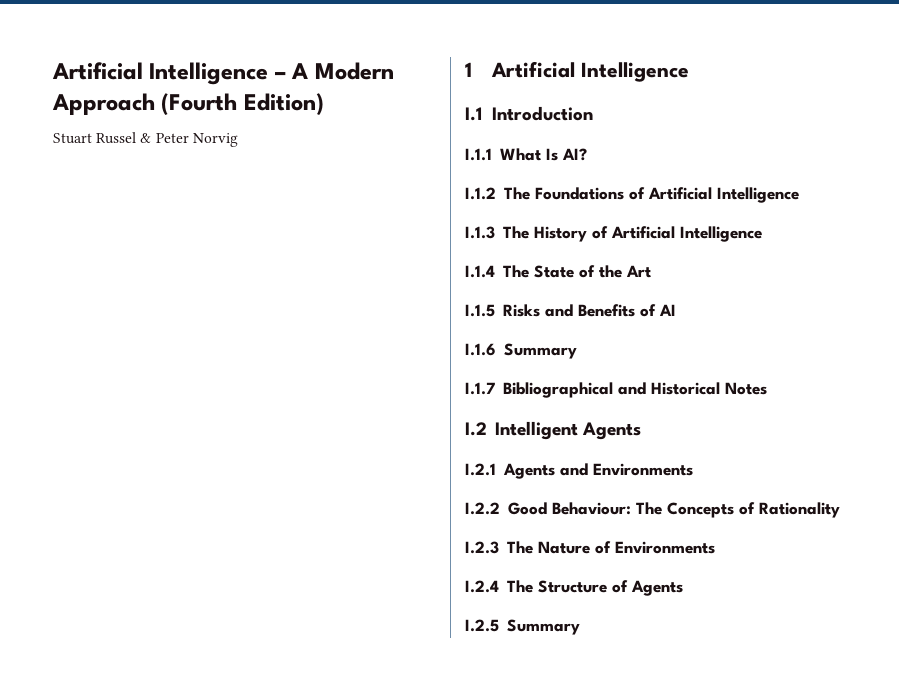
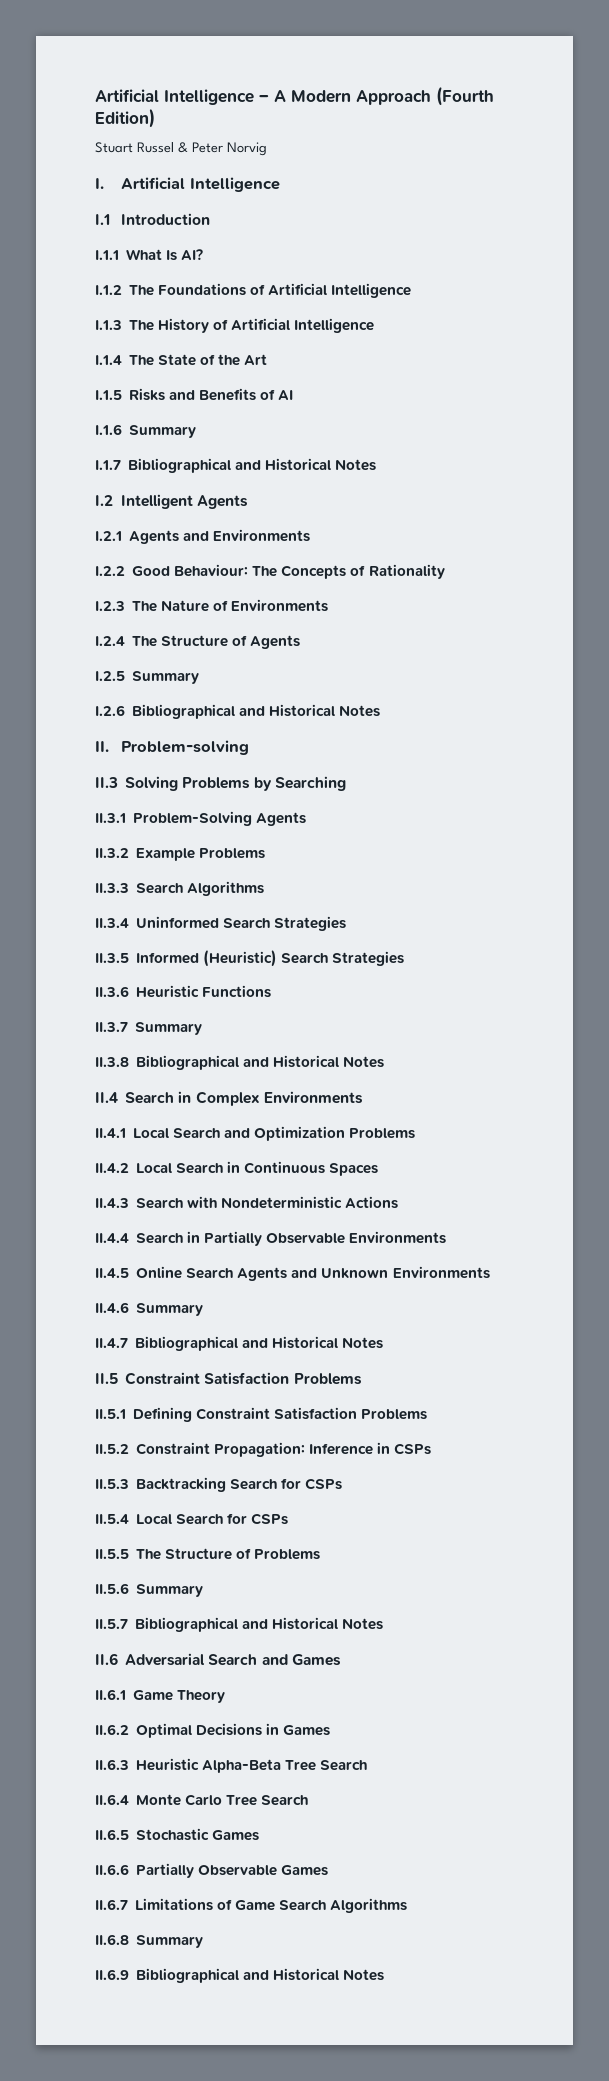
- 1 Artificial Intelligence
+ I. Artificial Intelligence
+ I.2.6 Bibliographical and Historical Notes
+ II. Problem-solving
+ II.3 Solving Problems by Searching
+ II.3.1 Problem-Solving Agents
+ II.3.2 Example Problems
+ II.3.3 Search Algorithms
+ II.3.4 Uninformed Search Strategies
+ II.3.5 Informed (Heuristic) Search Strategies
+ II.3.6 Heuristic Functions
+ II.3.7 Summary
+ II.3.8 Bibliographical and Historical Notes
+ II.4 Search in Complex Environments
+ II.4.1 Local Search and Optimization Problems
+ II.4.2 Local Search in Continuous Spaces
+ II.4.3 Search with Nondeterministic Actions
+ II.4.4 Search in Partially Observable Environments
+ II.4.5 Online Search Agents and Unknown Environments
+ II.4.6 Summary
+ II.4.7 Bibliographical and Historical Notes
+ II.5 Constraint Satisfaction Problems
+ II.5.1 Defining Constraint Satisfaction Problems
+ II.5.2 Constraint Propagation: Inference in CSPs
+ II.5.3 Backtracking Search for CSPs
+ II.5.4 Local Search for CSPs
+ II.5.5 The Structure of Problems
+ II.5.6 Summary
+ II.5.7 Bibliographical and Historical Notes
+ II.6 Adversarial Search and Games
+ II.6.1 Game Theory
+ II.6.2 Optimal Decisions in Games
+ II.6.3 Heuristic Alpha-Beta Tree Search
+ II.6.4 Monte Carlo Tree Search
+ II.6.5 Stochastic Games
+ II.6.6 Partially Observable Games
+ II.6.7 Limitations of Game Search Algorithms
+ II.6.8 Summary
+ II.6.9 Bibliographical and Historical Notes

